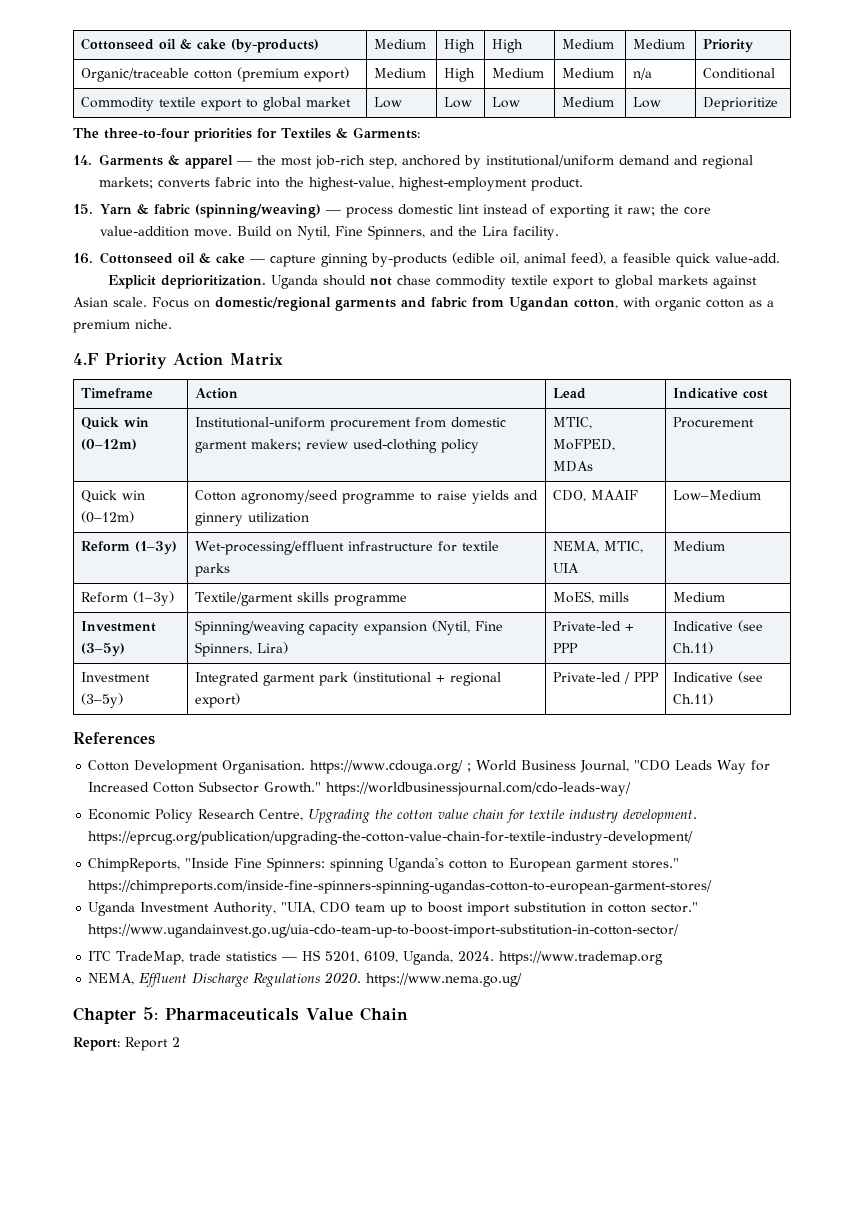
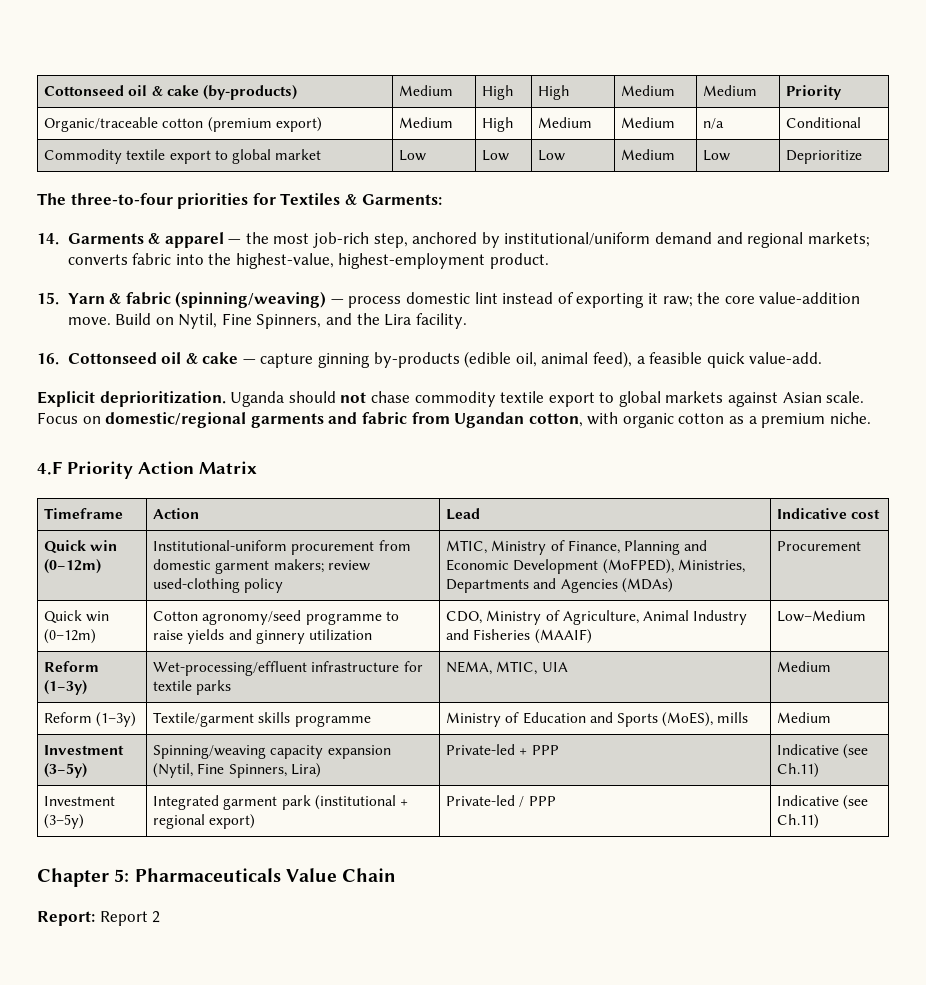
- Quick win (0–12m) | Institutional-uniform procurement from domestic garment makers; review used-clothing policy | MTIC, MoFPED, MDAs | Procurement
+ Quick win (0–12m) | Institutional-uniform procurement from domestic garment makers; review used-clothing policy | MTIC, Ministry of Finance, Planning and Economic Development (MoFPED), Ministries, Departments and Agencies (MDAs) | Procurement
- Quick win (0–12m) | Cotton agronomy/seed programme to raise yields and ginnery utilization | CDO, MAAIF | Low–Medium
+ Quick win (0–12m) | Cotton agronomy/seed programme to raise yields and ginnery utilization | CDO, Ministry of Agriculture, Animal Industry and Fisheries (MAAIF) | Low–Medium
- Reform (1–3y) | Textile/garment skills programme | MoES, mills | Medium
+ Reform (1–3y) | Textile/garment skills programme | Ministry of Education and Sports (MoES), mills | Medium
- References
- Cotton Development Organisation. https://www.cdouga.org/ ; World Business Journal, "CDO Leads Way for Increased Cotton Subsector Growth." https://worldbusinessjournal.com/cdo-leads-way/
- Economic Policy Research Centre, Upgrading the cotton value chain for textile industry development. https://eprcug.org/publication/upgrading-the-cotton-value-chain-for-textile-industry-development/
- ChimpReports, "Inside Fine Spinners: spinning Uganda's cotton to European garment stores." https://chimpreports.com/inside-fine-spinners-spinning-ugandas-cotton-to-european-garment-stores/
- Uganda Investment Authority, "UIA, CDO team up to boost import substitution in cotton sector." https://www.ugandainvest.go.ug/uia-cdo-team-up-to-boost-import-substitution-in-cotton-sector/
- ITC TradeMap, trade statistics — HS 5201, 6109, Uganda, 2024. https://www.trademap.org
- NEMA, Effluent Discharge Regulations 2020. https://www.nema.go.ug/

